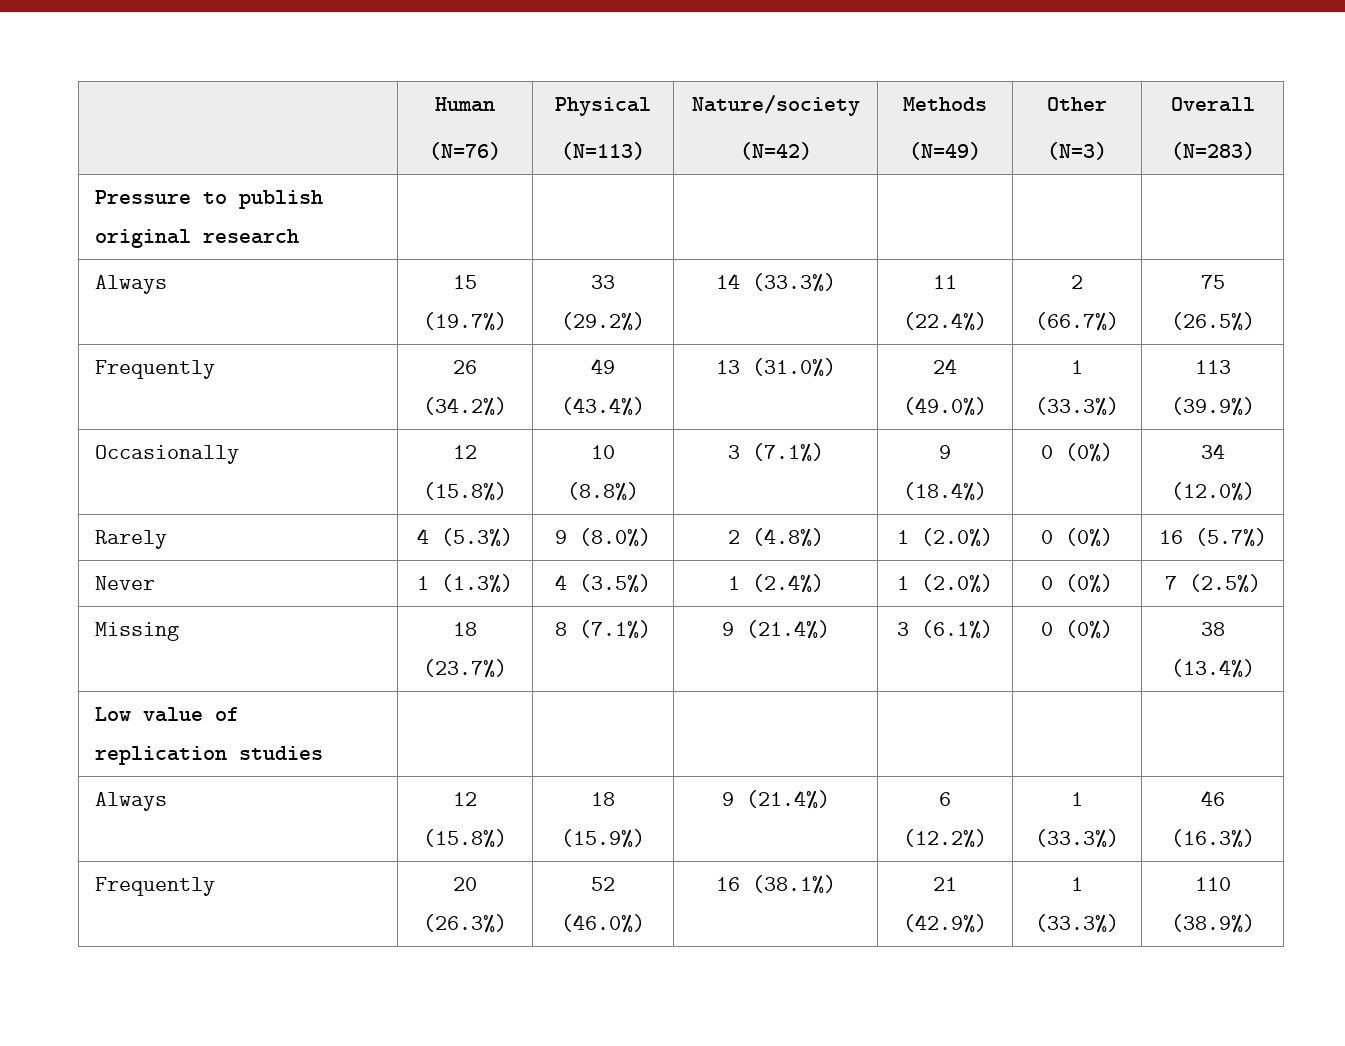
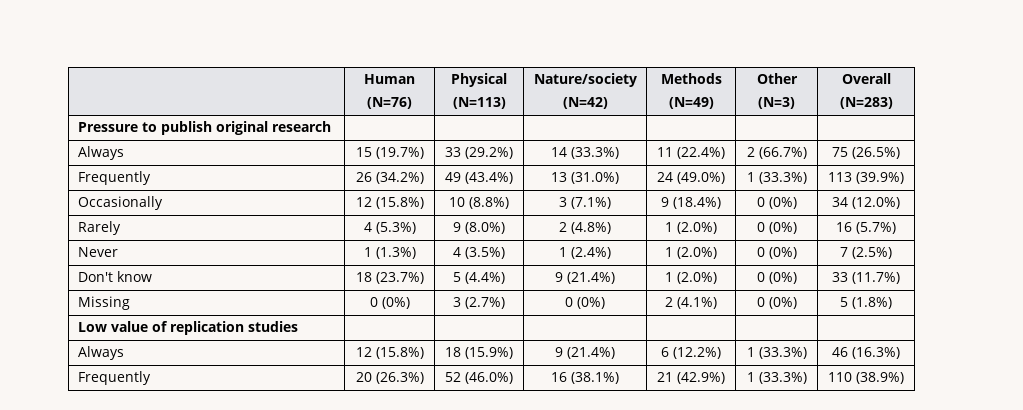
- Missing | 18 (23.7%) | 8 (7.1%) | 9 (21.4%) | 3 (6.1%) | 0 (0%) | 38 (13.4%)
+ Don't know | 18 (23.7%) | 5 (4.4%) | 9 (21.4%) | 1 (2.0%) | 0 (0%) | 33 (11.7%)
+ Missing | 0 (0%) | 3 (2.7%) | 0 (0%) | 2 (4.1%) | 0 (0%) | 5 (1.8%)

